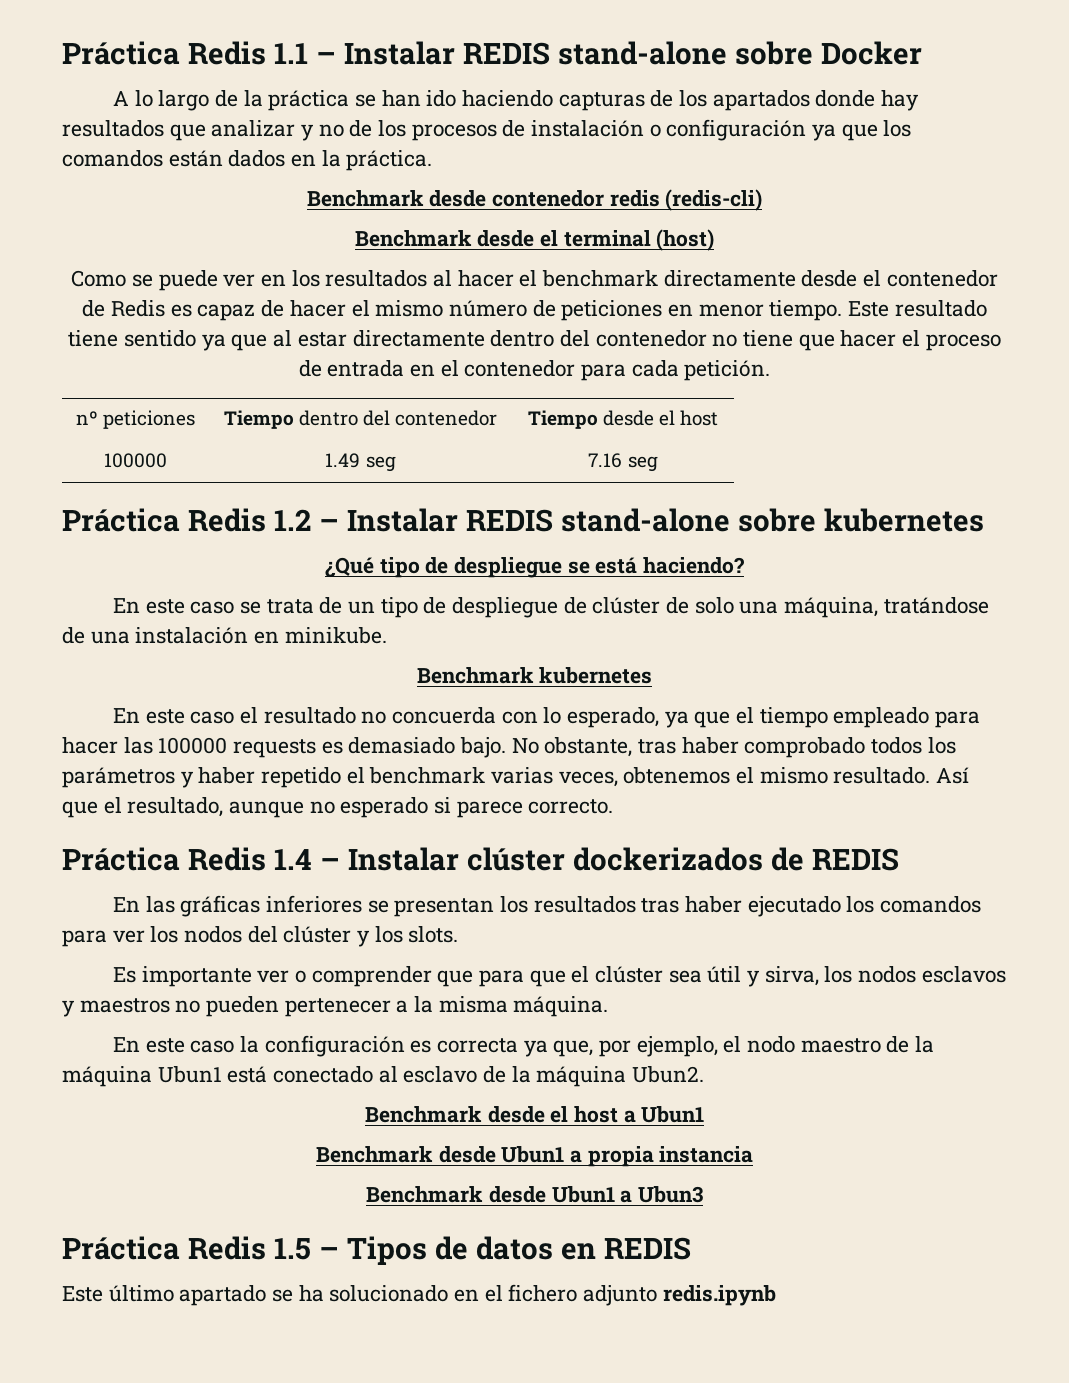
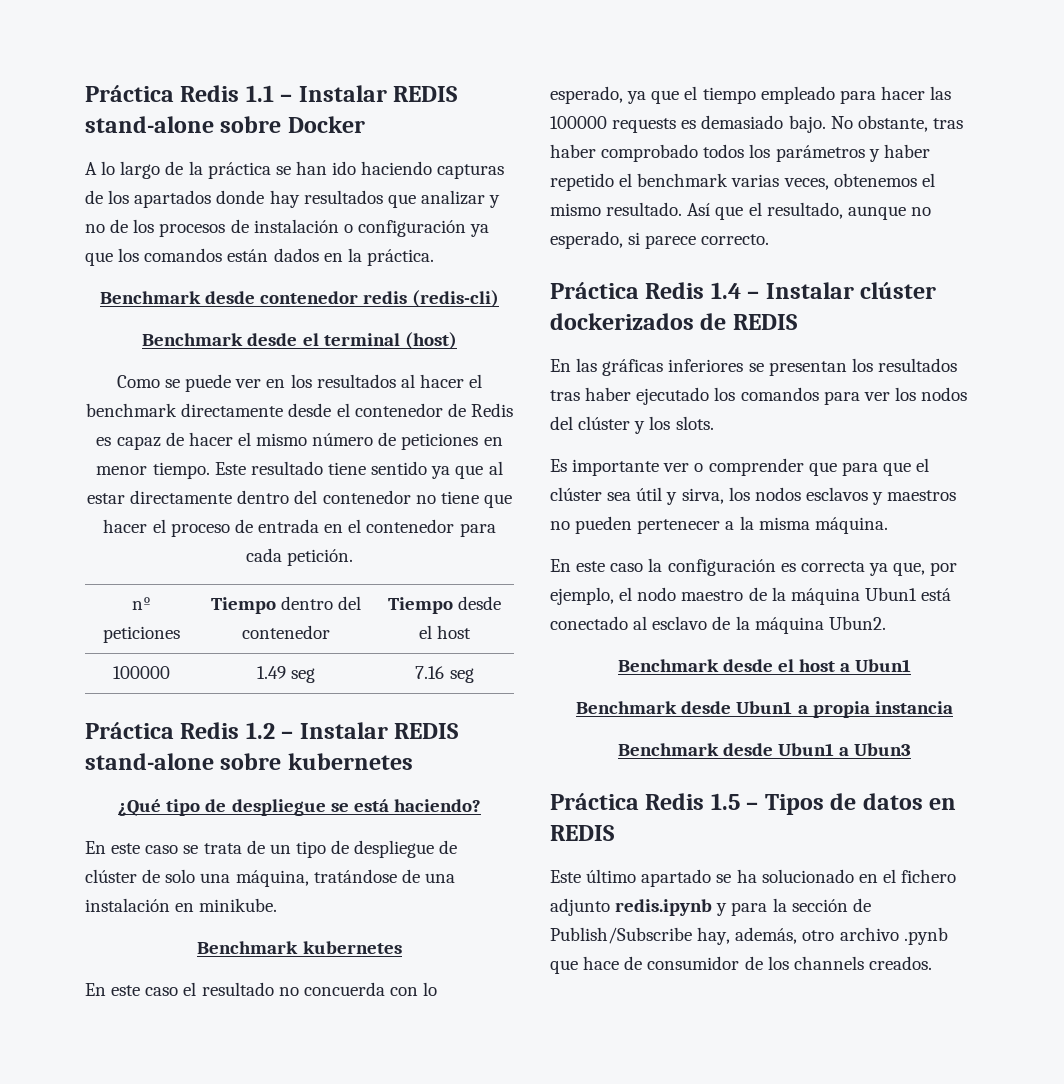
- Así que el resultado, aunque no esperado si parece correcto.
+ Así que el resultado, aunque no esperado, si parece correcto.
- Este último apartado se ha solucionado en el fichero adjunto redis.ipynb
+ Este último apartado se ha solucionado en el fichero adjunto redis.ipynb y para la sección de Publish/Subscribe hay, además, otro archivo .pynb que hace de consumidor de los channels creados.

